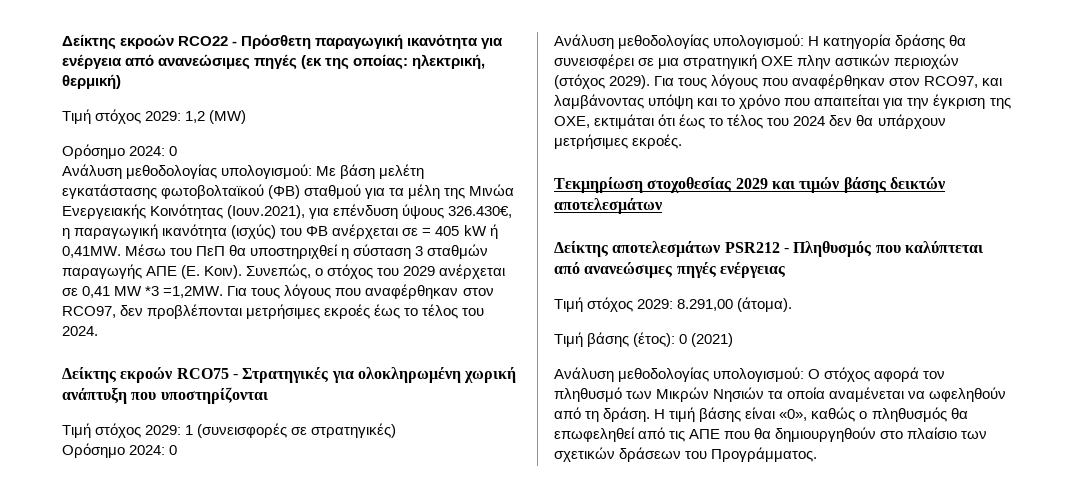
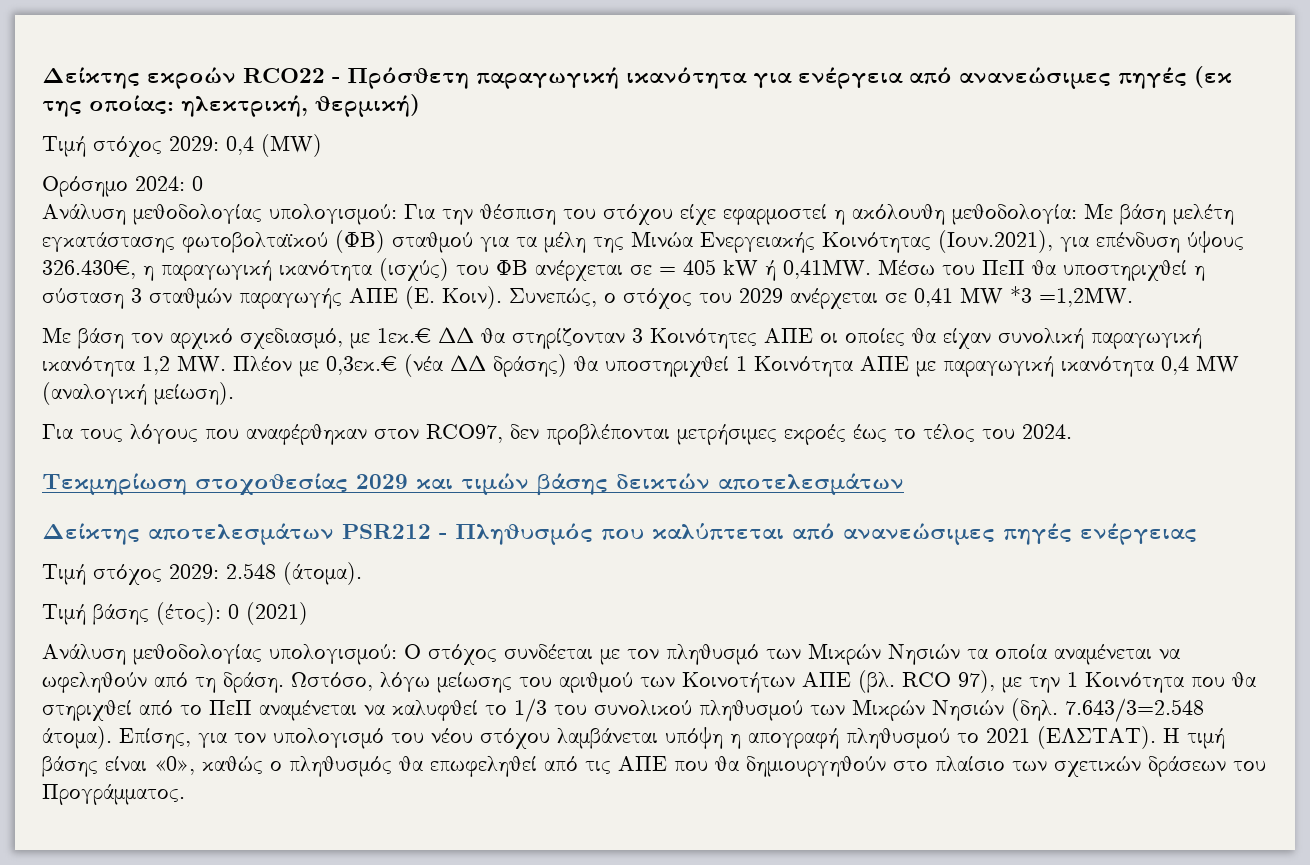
- Τιμή στόχος 2029: 1,2 (MW)
+ Τιμή στόχος 2029: 0,4 (MW)
- Ανάλυση μεθοδολογίας υπολογισμού: Με βάση μελέτη εγκατάστασης φωτοβολταϊκού (ΦΒ) σταθμού για τα μέλη της Μινώα Ενεργειακής Κοινότητας (Ιουν.2021), για επένδυση ύψους 326.430€, η παραγωγική ικανότητα (ισχύς) του ΦΒ ανέρχεται σε = 405 kW ή 0,41MW.
+ Ανάλυση μεθοδολογίας υπολογισμού: Για την θέσπιση του στόχου είχε εφαρμοστεί η ακόλουθη μεθοδολογία: Με βάση μελέτη εγκατάστασης φωτοβολταϊκού (ΦΒ) σταθμού για τα μέλη της Μινώα Ενεργειακής Κοινότητας (Ιουν.2021), για επένδυση ύψους 326.430€, η παραγωγική ικανότητα (ισχύς) του ΦΒ ανέρχεται σε = 405 kW ή 0,41MW.
- Συνεπώς, ο στόχος του 2029 ανέρχεται σε 0,41 MW *3 =1,2MW. Για τους λόγους που αναφέρθηκαν στον RCO97, δεν προβλέπονται μετρήσιμες εκροές έως το τέλος του 2024.
+ Συνεπώς, ο στόχος του 2029 ανέρχεται σε 0,41 MW *3 =1,2MW.
+ Με βάση τον αρχικό σχεδιασμό, με 1εκ.€ ΔΔ θα στηρίζονταν 3 Κοινότητες ΑΠΕ οι οποίες θα είχαν συνολική παραγωγική ικανότητα 1,2 MW. Πλέον με 0,3εκ.€ (νέα ΔΔ δράσης) θα υποστηριχθεί 1 Κοινότητα ΑΠΕ με παραγωγική ικανότητα 0,4 MW (αναλογική μείωση).
+ Για τους λόγους που αναφέρθηκαν στον RCO97, δεν προβλέπονται μετρήσιμες εκροές έως το τέλος του 2024.
- Δείκτης εκροών RCO75 - Στρατηγικές για ολοκληρωμένη χωρική ανάπτυξη που υποστηρίζονται
- Τιμή στόχος 2029: 1 (συνεισφορές σε στρατηγικές)
- Ορόσημο 2024: 0
- Ανάλυση μεθοδολογίας υπολογισμού: Η κατηγορία δράσης θα συνεισφέρει σε μια στρατηγική ΟΧΕ πλην αστικών περιοχών (στόχος 2029). Για τους λόγους που αναφέρθηκαν στον RCO97, και λαμβάνοντας υπόψη και το χρόνο που απαιτείται για την έγκριση της ΟΧΕ, εκτιμάται ότι έως το τέλος του 2024 δεν θα υπάρχουν μετρήσιμες εκροές.
- Τιμή στόχος 2029: 8.291,00 (άτομα).
+ Τιμή στόχος 2029: 2.548 (άτομα).
- Ανάλυση μεθοδολογίας υπολογισμού: Ο στόχος αφορά τον πληθυσμό των Μικρών Νησιών τα οποία αναμένεται να ωφεληθούν από τη δράση.
+ Ανάλυση μεθοδολογίας υπολογισμού: Ο στόχος συνδέεται με τον πληθυσμό των Μικρών Νησιών τα οποία αναμένεται να ωφεληθούν από τη δράση.
+ Ωστόσο, λόγω μείωσης του αριθμού των Κοινοτήτων ΑΠΕ (βλ. RCO 97), με την 1 Κοινότητα που θα στηριχθεί από το ΠεΠ αναμένεται να καλυφθεί το 1/3 του συνολικού πληθυσμού των Μικρών Νησιών (δηλ. 7.643/3=2.548 άτομα). Επίσης, για τον υπολογισμό του νέου στόχου λαμβάνεται υπόψη η απογραφή πληθυσμού το 2021 (ΕΛΣΤΑΤ).

